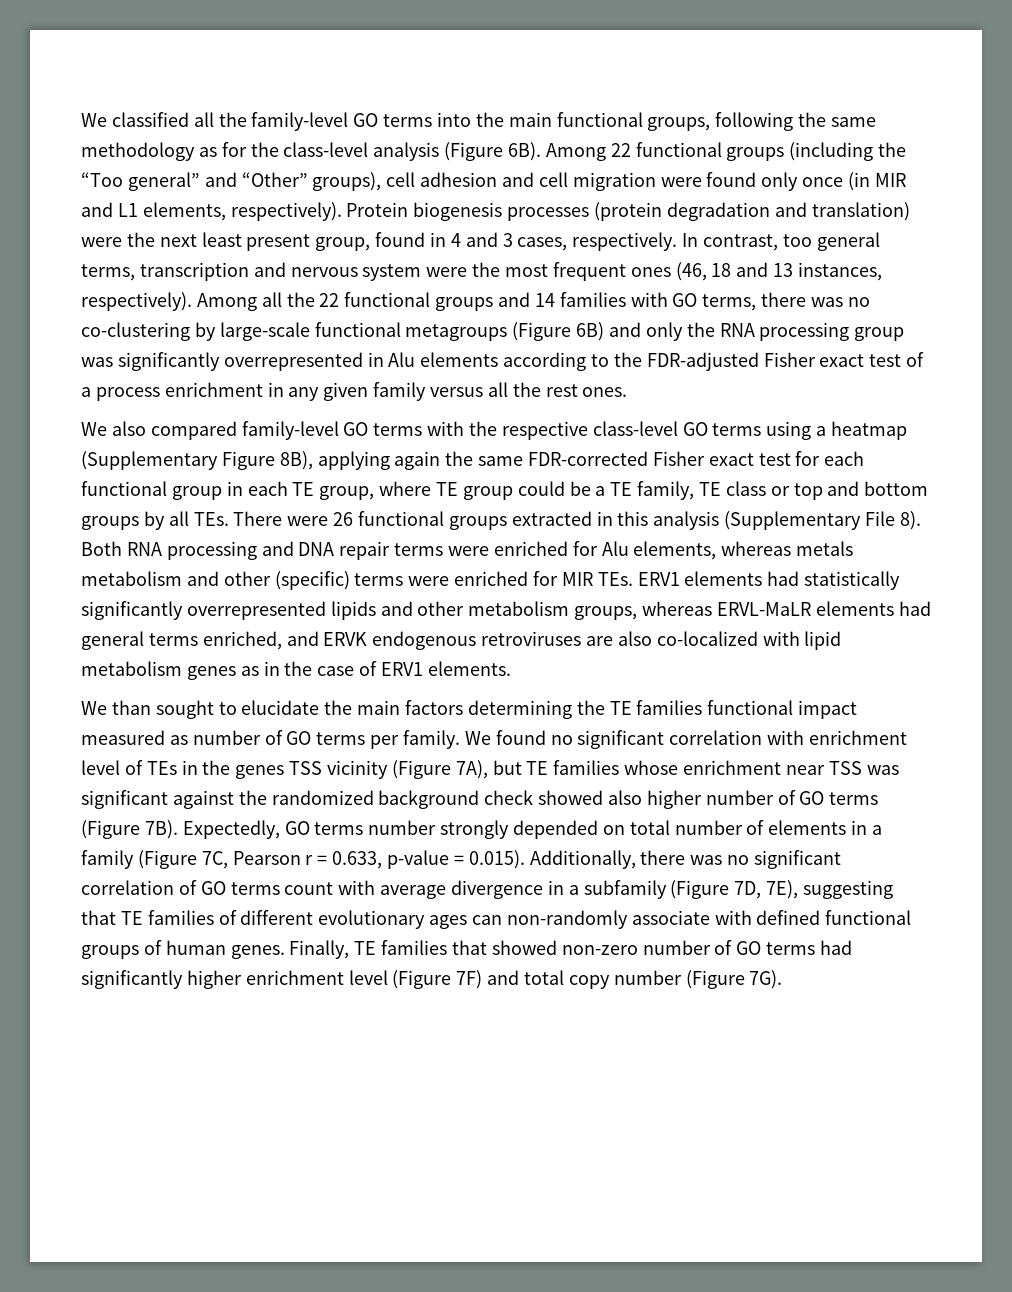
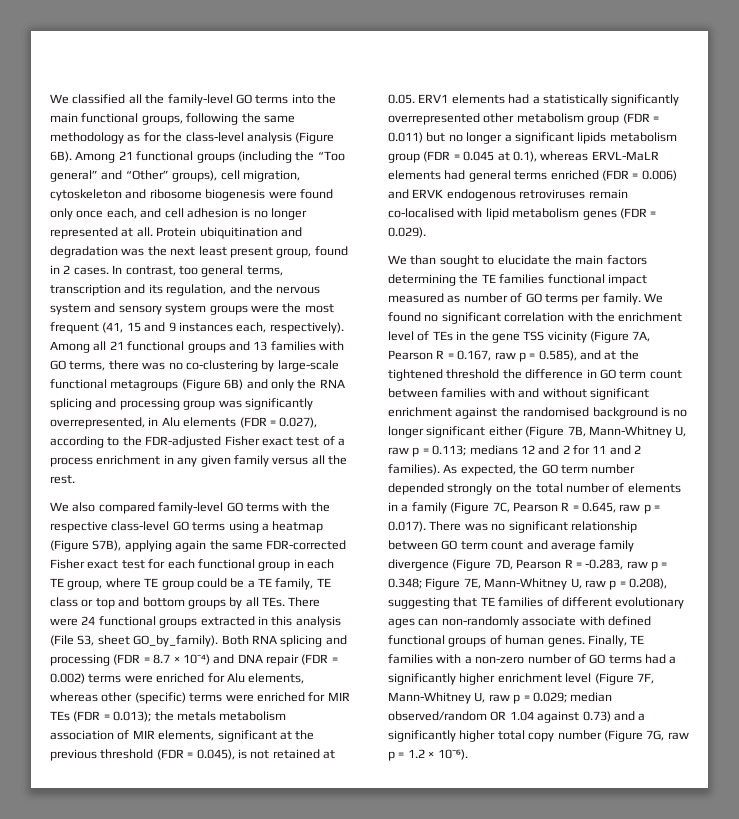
- Among 22 functional groups (including the “Too general” and “Other” groups), cell adhesion and cell migration were found only once (in MIR and L1 elements, respectively). Protein biogenesis processes (protein degradation and translation) were the next least present group, found in 4 and 3 cases, respectively.
+ Among 21 functional groups (including the “Too general” and “Other” groups), cell migration, cytoskeleton and ribosome biogenesis were found only once each, and cell adhesion is no longer represented at all. Protein ubiquitination and degradation was the next least present group, found in 2 cases.
- In contrast, too general terms, transcription and nervous system were the most frequent ones (46, 18 and 13 instances, respectively).
+ In contrast, too general terms, transcription and its regulation, and the nervous system and sensory system groups were the most frequent (41, 15 and 9 instances each, respectively).
- Among all the 22 functional groups and 14 families with GO terms, there was no co-clustering by large-scale functional metagroups (Figure 6B) and only the RNA processing group was significantly overrepresented in Alu elements according to the FDR-adjusted Fisher exact test of a process enrichment in any given family versus all the rest ones.
+ Among all 21 functional groups and 13 families with GO terms, there was no co-clustering by large-scale functional metagroups (Figure 6B) and only the RNA splicing and processing group was significantly overrepresented, in Alu elements (FDR = 0.027), according to the FDR-adjusted Fisher exact test of a process enrichment in any given family versus all the rest.
- We also compared family-level GO terms with the respective class-level GO terms using a heatmap (Supplementary Figure 8B), applying again the same FDR-corrected Fisher exact test for each functional group in each TE group, where TE group could be a TE family, TE class or top and bottom groups by all TEs. There were 26 functional groups extracted in this analysis (Supplementary File 8). Both RNA processing and DNA repair terms were enriched for Alu elements, whereas metals metabolism and other (specific) terms were enriched for MIR TEs. ERV1 elements had statistically significantly overrepresented lipids and other metabolism groups, whereas ERVL-MaLR elements had general terms enriched, and ERVK endogenous retroviruses are also co-localized with lipid metabolism genes as in the case of ERV1 elements.
+ We also compared family-level GO terms with the respective class-level GO terms using a heatmap (Figure S7B), applying again the same FDR-corrected Fisher exact test for each functional group in each TE group, where TE group could be a TE family, TE class or top and bottom groups by all TEs. There were 24 functional groups extracted in this analysis (File S3, sheet GO_by_family). Both RNA splicing and processing (FDR = 8.7 × 10⁻⁴) and DNA repair (FDR = 0.002) terms were enriched for Alu elements, whereas other (specific) terms were enriched for MIR TEs (FDR = 0.013); the metals metabolism association of MIR elements, significant at the previous threshold (FDR = 0.045), is not retained at 0.05. ERV1 elements had a statistically significantly overrepresented other metabolism group (FDR = 0.011) but no longer a significant lipids metabolism group (FDR = 0.045 at 0.1), whereas ERVL-MaLR elements had general terms enriched (FDR = 0.006) and ERVK endogenous retroviruses remain co-localised with lipid metabolism genes (FDR = 0.029).
- We found no significant correlation with enrichment level of TEs in the genes TSS vicinity (Figure 7A), but TE families whose enrichment near TSS was significant against the randomized background check showed also higher number of GO terms (Figure 7B). Expectedly, GO terms number strongly depended on total number of elements in a family (Figure 7C, Pearson r = 0.633, p-value = 0.015). Additionally, there was no significant correlation of GO terms count with average divergence in a subfamily (Figure 7D, 7E), suggesting that TE families of different evolutionary ages can non-randomly associate with defined functional groups of human genes.
+ We found no significant correlation with the enrichment level of TEs in the gene TSS vicinity (Figure 7A, Pearson R = 0.167, raw p = 0.585), and at the tightened threshold the difference in GO term count between families with and without significant enrichment against the randomised background is no longer significant either (Figure 7B, Mann-Whitney U, raw p = 0.113; medians 12 and 2 for 11 and 2 families). As expected, the GO term number depended strongly on the total number of elements in a family (Figure 7C, Pearson R = 0.645, raw p = 0.017). There was no significant relationship between GO term count and average family divergence (Figure 7D, Pearson R = -0.283, raw p = 0.348; Figure 7E, Mann-Whitney U, raw p = 0.208), suggesting that TE families of different evolutionary ages can non-randomly associate with defined functional groups of human genes.
- Finally, TE families that showed non-zero number of GO terms had significantly higher enrichment level (Figure 7F) and total copy number (Figure 7G).
+ Finally, TE families with a non-zero number of GO terms had a significantly higher enrichment level (Figure 7F, Mann-Whitney U, raw p = 0.029; median observed/random OR 1.04 against 0.73) and a significantly higher total copy number (Figure 7G, raw p = 1.2 × 10⁻⁶).

